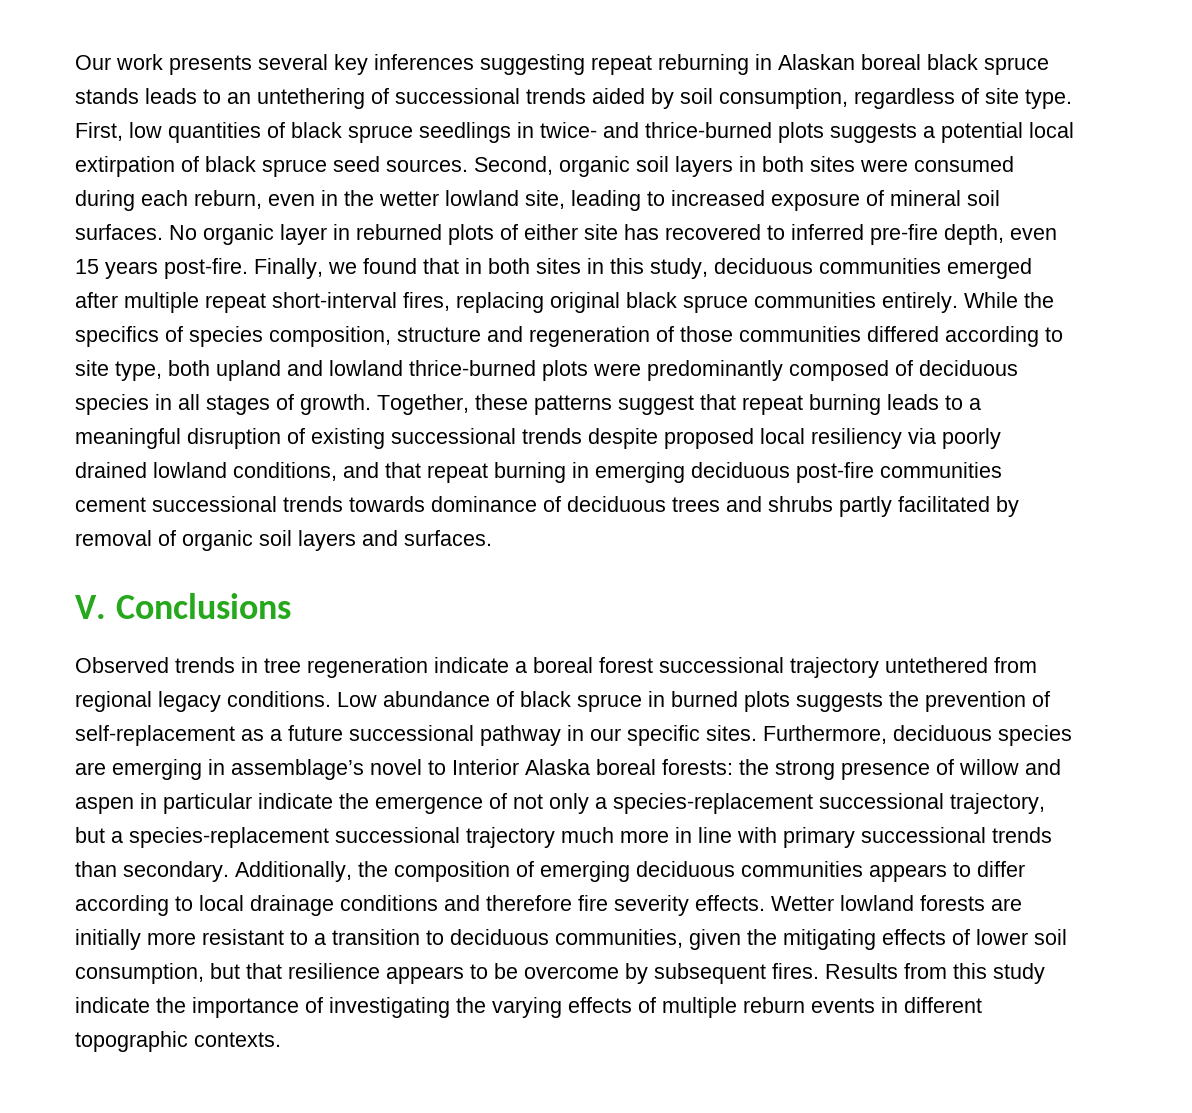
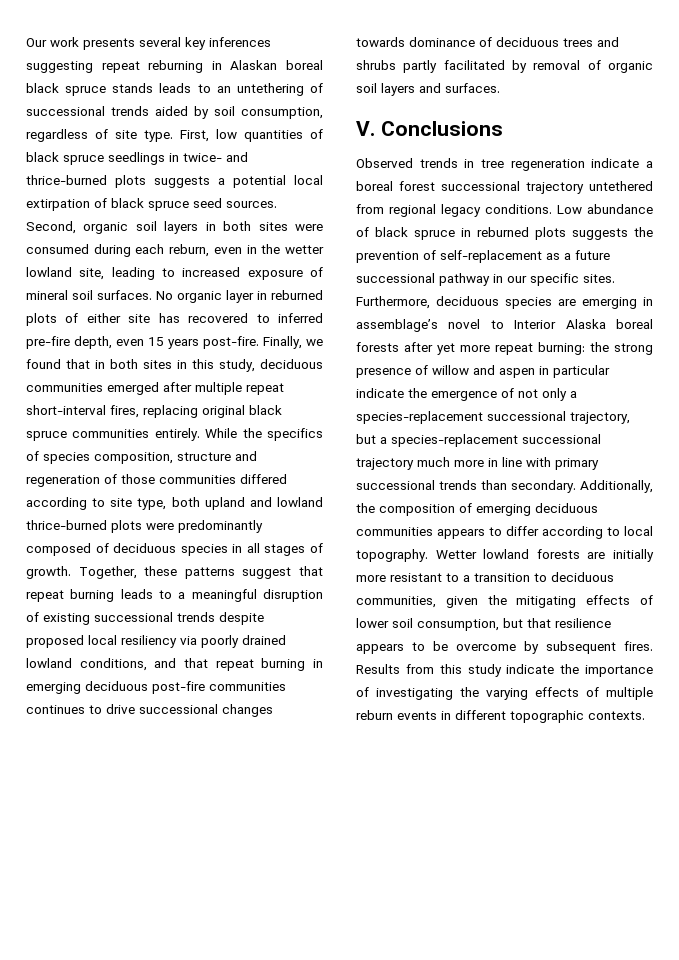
- Together, these patterns suggest that repeat burning leads to a meaningful disruption of existing successional trends despite proposed local resiliency via poorly drained lowland conditions, and that repeat burning in emerging deciduous post-fire communities cement successional trends towards dominance of deciduous trees and shrubs partly facilitated by removal of organic soil layers and surfaces.
+ Together, these patterns suggest that repeat burning leads to a meaningful disruption of existing successional trends despite proposed local resiliency via poorly drained lowland conditions, and that repeat burning in emerging deciduous post-fire communities continues to drive successional changes towards dominance of deciduous trees and shrubs partly facilitated by removal of organic soil layers and surfaces.
- Low abundance of black spruce in burned plots suggests the prevention of self-replacement as a future successional pathway in our specific sites.
+ Low abundance of black spruce in reburned plots suggests the prevention of self-replacement as a future successional pathway in our specific sites.
- Furthermore, deciduous species are emerging in assemblage’s novel to Interior Alaska boreal forests: the strong presence of willow and aspen in particular indicate the emergence of not only a species-replacement successional trajectory, but a species-replacement successional trajectory much more in line with primary successional trends than secondary.
+ Furthermore, deciduous species are emerging in assemblage’s novel to Interior Alaska boreal forests after yet more repeat burning: the strong presence of willow and aspen in particular indicate the emergence of not only a species-replacement successional trajectory, but a species-replacement successional trajectory much more in line with primary successional trends than secondary.
- Additionally, the composition of emerging deciduous communities appears to differ according to local drainage conditions and therefore fire severity effects.
+ Additionally, the composition of emerging deciduous communities appears to differ according to local topography.

